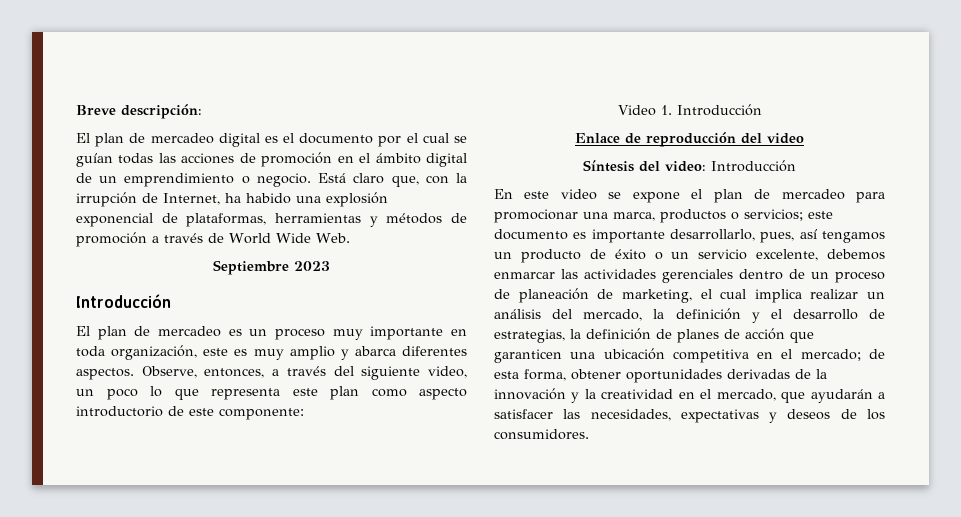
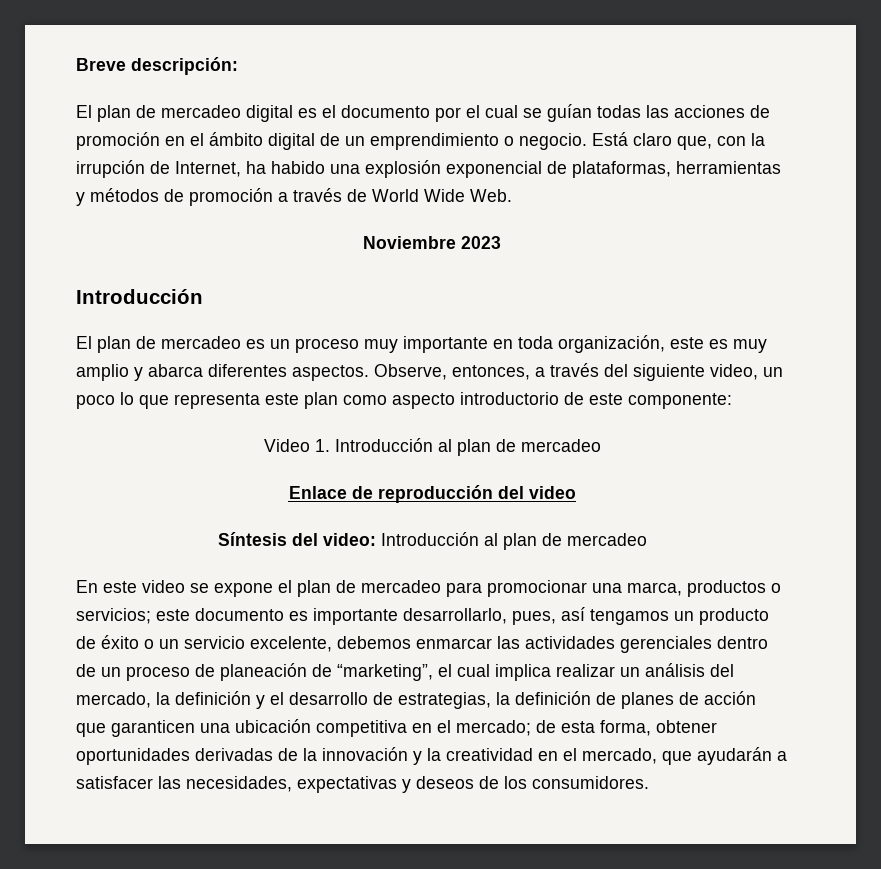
- Septiembre 2023
+ Noviembre 2023
- Video 1. Introducción
+ Video 1. Introducción al plan de mercadeo
- Síntesis del video: Introducción
+ Síntesis del video: Introducción al plan de mercadeo
- este documento es importante desarrollarlo, pues, así tengamos un producto de éxito o un servicio excelente, debemos enmarcar las actividades gerenciales dentro de un proceso de planeación de marketing, el cual implica realizar un análisis del mercado, la definición y el desarrollo de estrategias, la definición de planes de acción que garanticen una ubicación competitiva en el mercado;
+ este documento es importante desarrollarlo, pues, así tengamos un producto de éxito o un servicio excelente, debemos enmarcar las actividades gerenciales dentro de un proceso de planeación de “marketing”, el cual implica realizar un análisis del mercado, la definición y el desarrollo de estrategias, la definición de planes de acción que garanticen una ubicación competitiva en el mercado;

